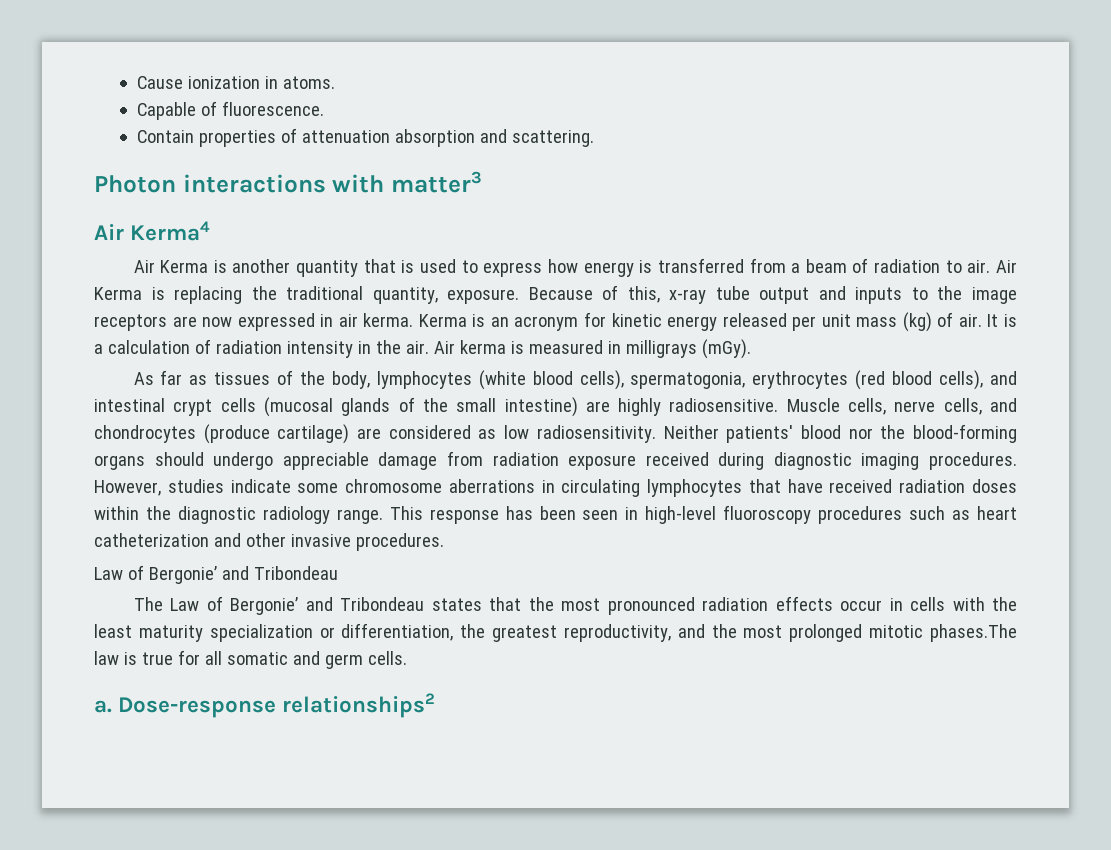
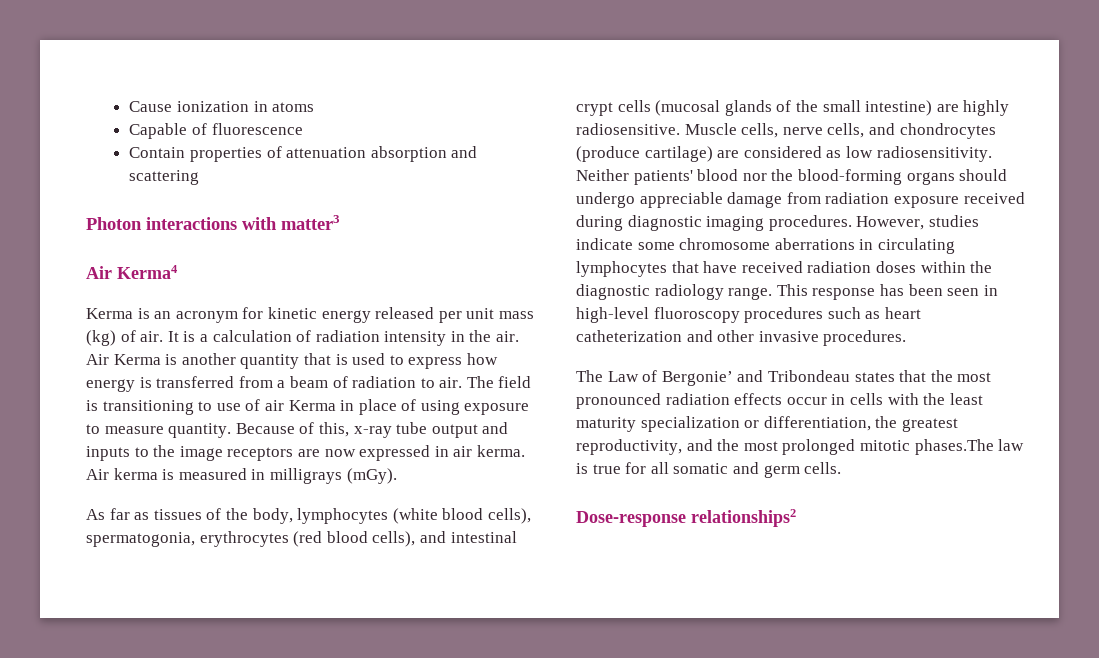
- Cause ionization in atoms.
+ Cause ionization in atoms
- Capable of fluorescence.
+ Capable of fluorescence
- Contain properties of attenuation absorption and scattering.
+ Contain properties of attenuation absorption and scattering
- Air Kerma is another quantity that is used to express how energy is transferred from a beam of radiation to air. Air Kerma is replacing the traditional quantity, exposure. Because of this, x-ray tube output and inputs to the image receptors are now expressed in air kerma.
- Air kerma is measured in milligrays (mGy).
+ Air Kerma is another quantity that is used to express how energy is transferred from a beam of radiation to air. The field is transitioning to use of air Kerma in place of using exposure to measure quantity. Because of this, x-ray tube output and inputs to the image receptors are now expressed in air kerma. Air kerma is measured in milligrays (mGy).
  This response has been seen in high-level fluoroscopy procedures such as heart catheterization and other invasive procedures.
- Law of Bergonie’ and Tribondeau
- a.

